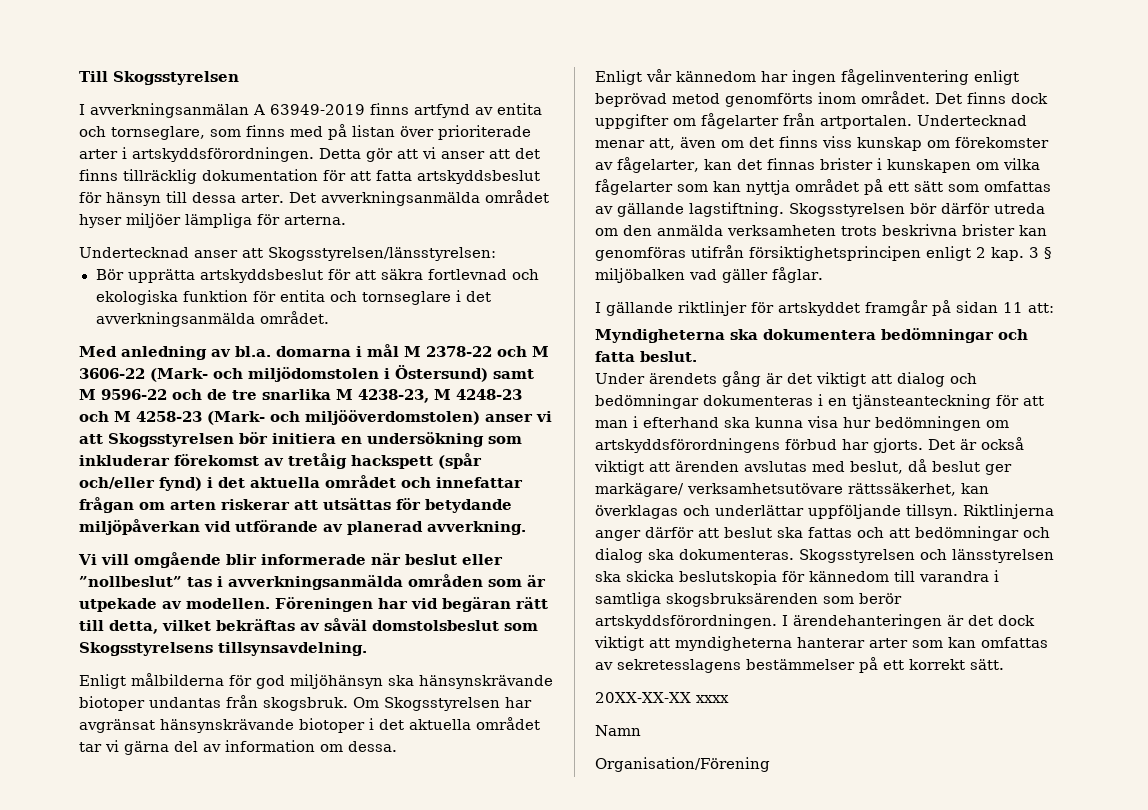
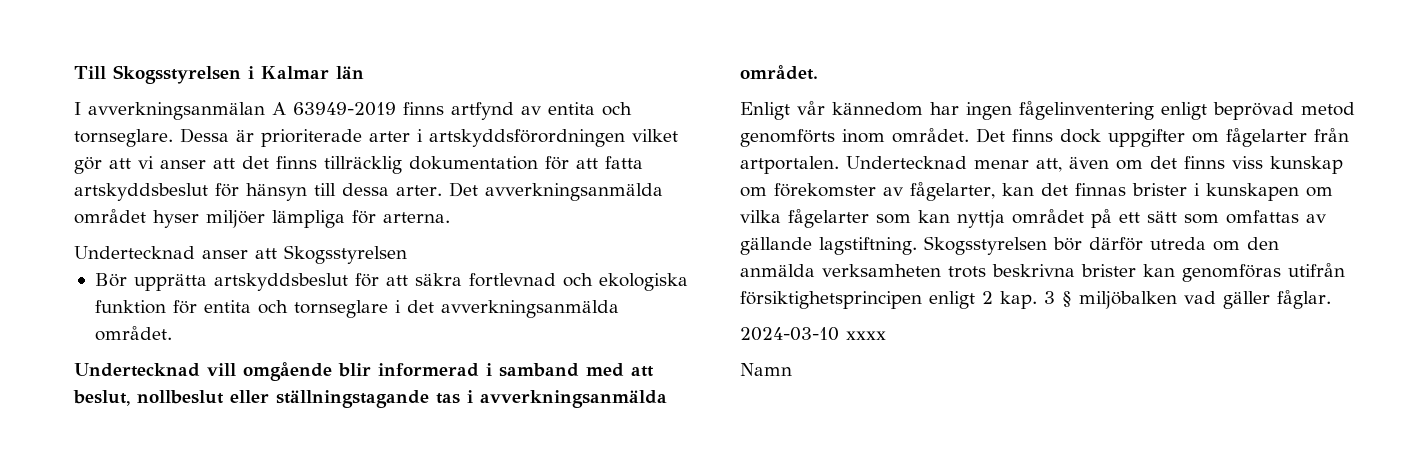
- Till Skogsstyrelsen
+ Till Skogsstyrelsen i Kalmar län
- I avverkningsanmälan A 63949-2019 finns artfynd av entita och tornseglare, som finns med på listan över prioriterade arter i artskyddsförordningen. Detta gör att vi anser att det finns tillräcklig dokumentation för att fatta artskyddsbeslut för hänsyn till dessa arter.
+ I avverkningsanmälan A 63949-2019 finns artfynd av entita och tornseglare. Dessa är prioriterade arter i artskyddsförordningen vilket gör att vi anser att det finns tillräcklig dokumentation för att fatta artskyddsbeslut för hänsyn till dessa arter.
- Undertecknad anser att Skogsstyrelsen/länsstyrelsen:
+ Undertecknad anser att Skogsstyrelsen
- Med anledning av bl.a. domarna i mål M 2378-22 och M 3606-22 (Mark- och miljödomstolen i Östersund) samt M 9596-22 och de tre snarlika M 4238-23, M 4248-23 och M 4258-23 (Mark- och miljööverdomstolen) anser vi att Skogsstyrelsen bör initiera en undersökning som inkluderar förekomst av tretåig hackspett (spår och/eller fynd) i det aktuella området och innefattar frågan om arten riskerar att utsättas för betydande miljöpåverkan vid utförande av planerad avverkning.
- Vi vill omgående blir informerade när beslut eller ”nollbeslut” tas i avverkningsanmälda områden som är utpekade av modellen. Föreningen har vid begäran rätt till detta, vilket bekräftas av såväl domstolsbeslut som Skogsstyrelsens tillsynsavdelning.
- Enligt målbilderna för god miljöhänsyn ska hänsynskrävande biotoper undantas från skogsbruk. Om Skogsstyrelsen har avgränsat hänsynskrävande biotoper i det aktuella området tar vi gärna del av information om dessa.
+ Undertecknad vill omgående blir informerad i samband med att beslut, nollbeslut eller ställningstagande tas i avverkningsanmälda området.
- I gällande riktlinjer för artskyddet framgår på sidan 11 att:
- Myndigheterna ska dokumentera bedömningar och fatta beslut.
- Under ärendets gång är det viktigt att dialog och bedömningar dokumenteras i en tjänsteanteckning för att man i efterhand ska kunna visa hur bedömningen om artskyddsförordningens förbud har gjorts. Det är också viktigt att ärenden avslutas med beslut, då beslut ger markägare/ verksamhetsutövare rättssäkerhet, kan överklagas och underlättar uppföljande tillsyn. Riktlinjerna anger därför att beslut ska fattas och att bedömningar och dialog ska dokumenteras. Skogsstyrelsen och länsstyrelsen ska skicka beslutskopia för kännedom till varandra i samtliga skogsbruksärenden som berör artskyddsförordningen. I ärendehanteringen är det dock viktigt att myndigheterna hanterar arter som kan omfattas av sekretesslagens bestämmelser på ett korrekt sätt.
- 20XX-XX-XX xxxx
+ 2024-03-10 xxxx
- Organisation/Förening

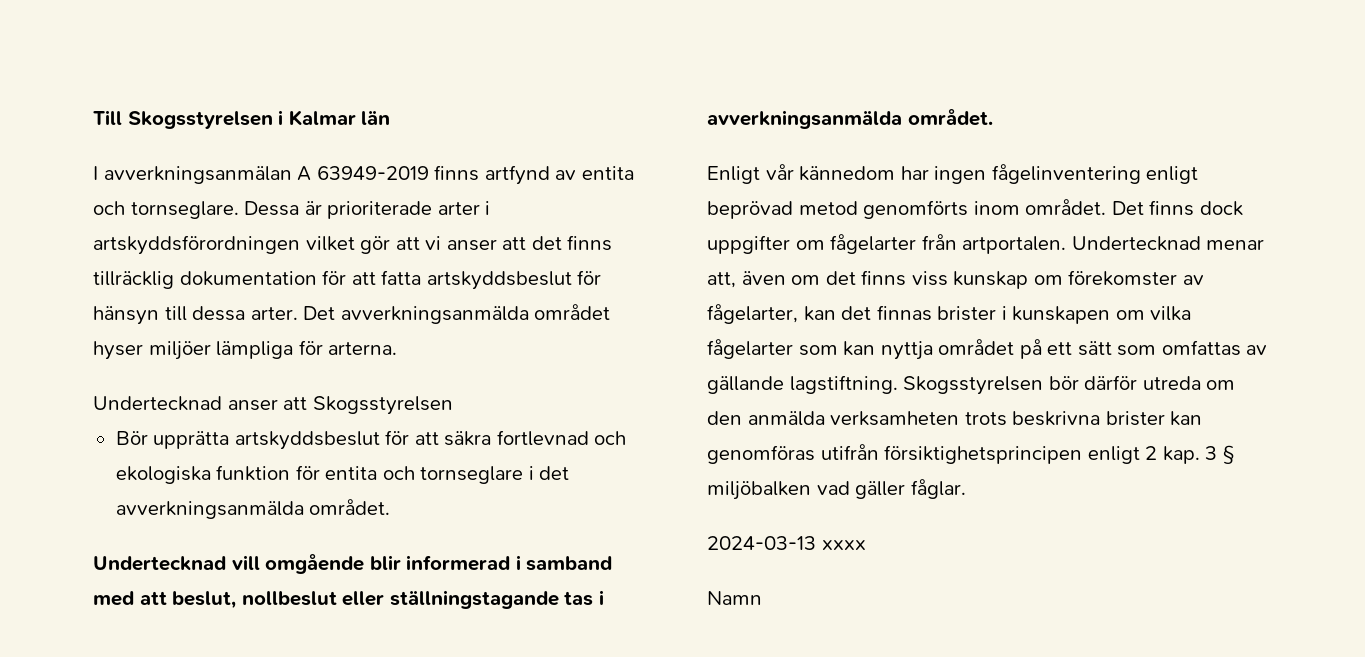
- 2024-03-10 xxxx
+ 2024-03-13 xxxx

